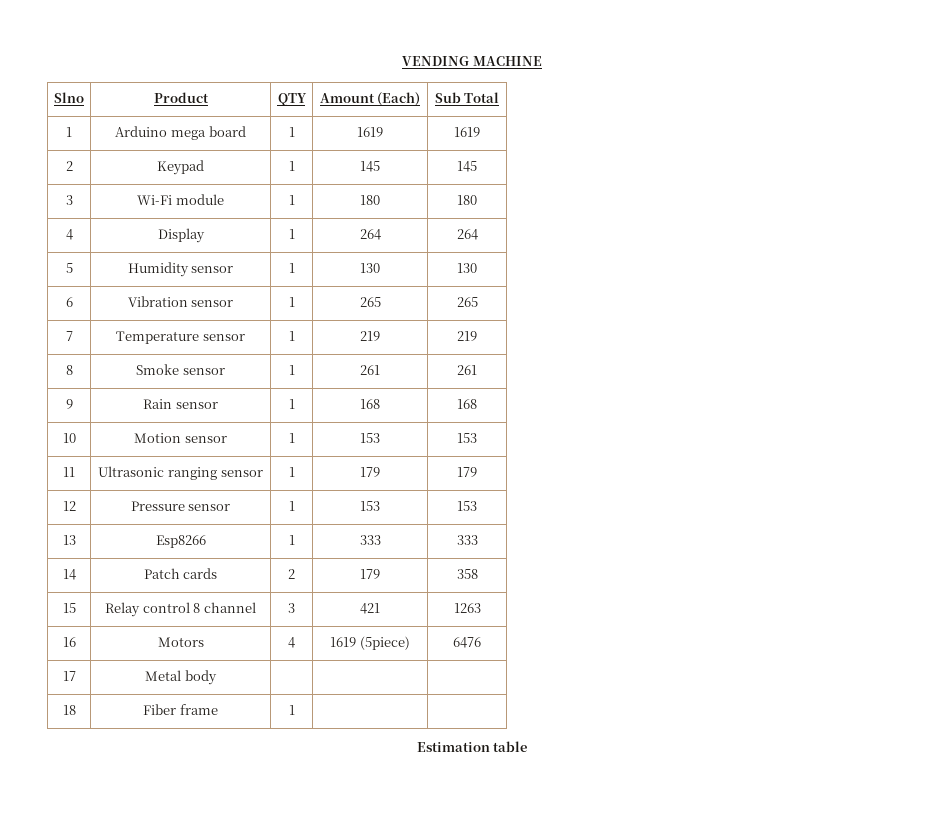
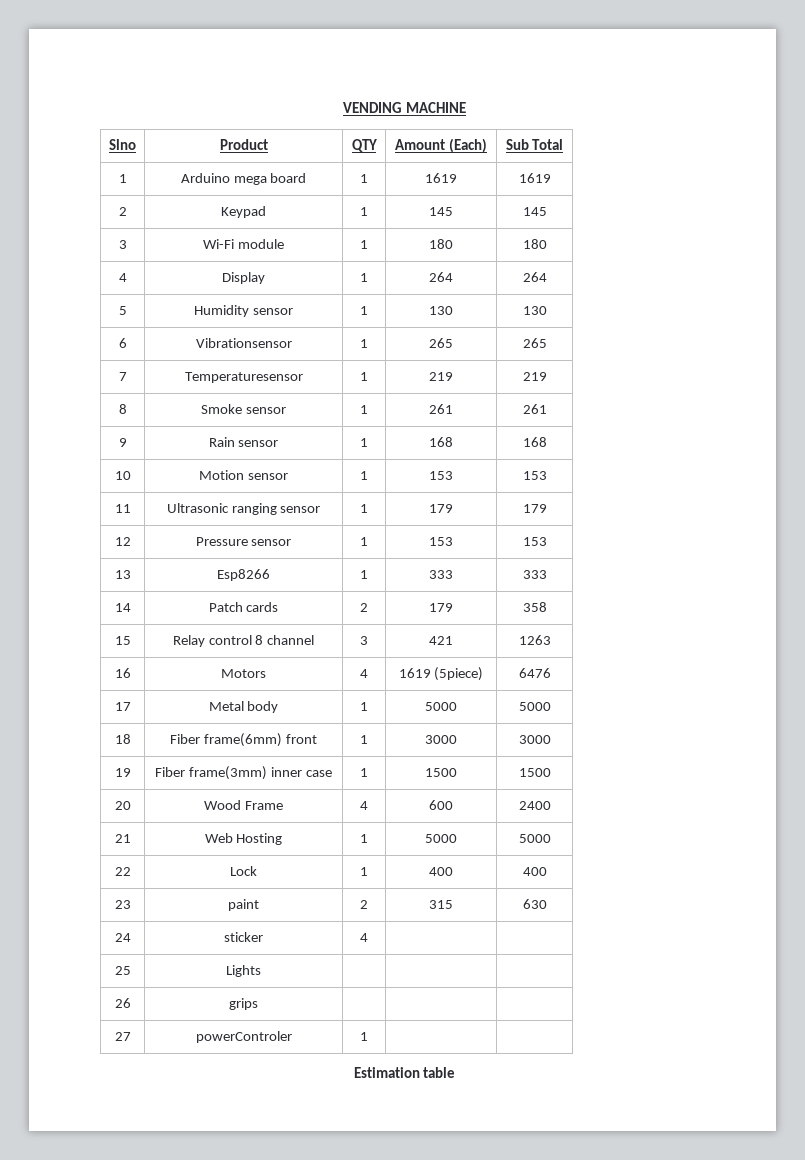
- 6 | Vibration sensor | 1 | 265 | 265
+ 6 | Vibrationsensor | 1 | 265 | 265
- 7 | Temperature sensor | 1 | 219 | 219
+ 7 | Temperaturesensor | 1 | 219 | 219
- 17 | Metal body | | |
+ 17 | Metal body | 1 | 5000 | 5000
- 18 | Fiber frame | 1 | |
+ 18 | Fiber frame(6mm) front | 1 | 3000 | 3000
+ 19 | Fiber frame(3mm) inner case | 1 | 1500 | 1500
+ 20 | Wood Frame | 4 | 600 | 2400
+ 21 | Web Hosting | 1 | 5000 | 5000
+ 22 | Lock | 1 | 400 | 400
+ 23 | paint | 2 | 315 | 630
+ 24 | sticker | 4 | |
+ 25 | Lights | | |
+ 26 | grips | | |
+ 27 | powerControler | 1 | |

